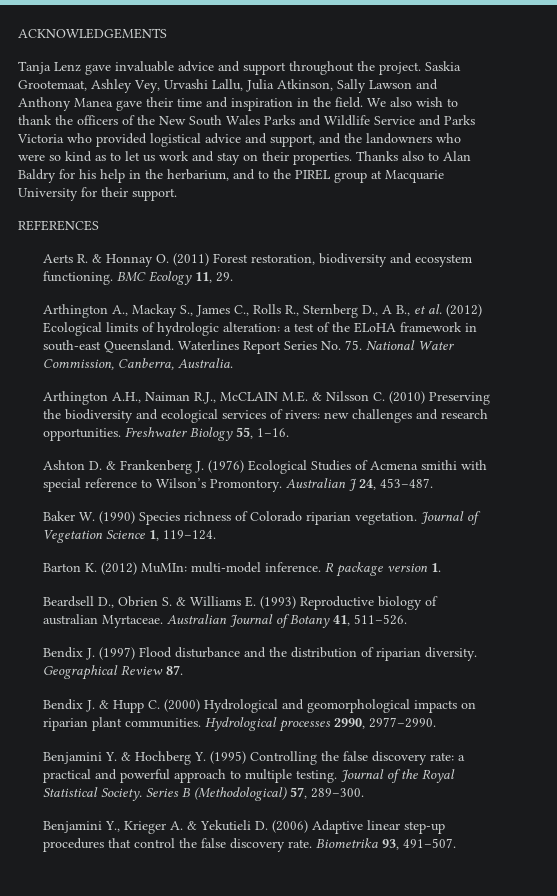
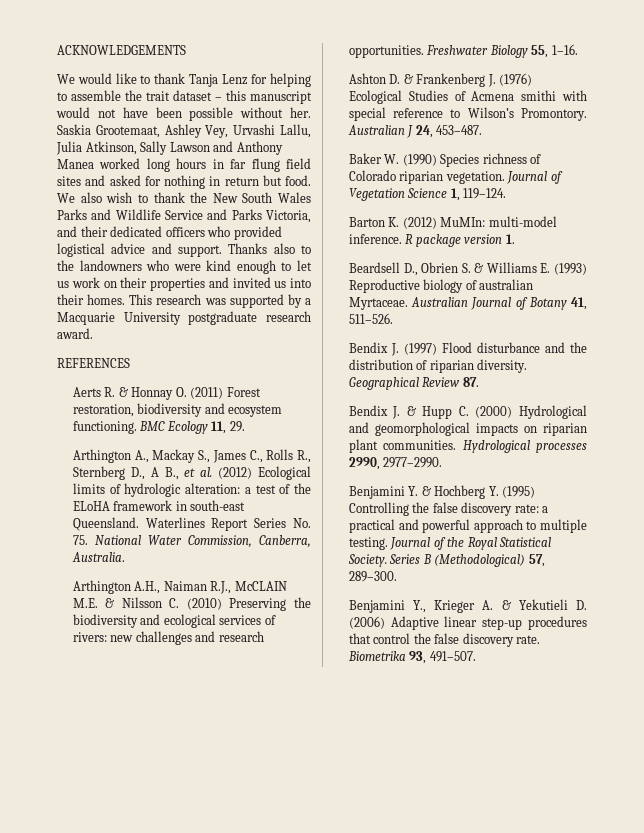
- Tanja Lenz gave invaluable advice and support throughout the project.
+ We would like to thank Tanja Lenz for helping to assemble the trait dataset – this manuscript would not have been possible without her.
- Saskia Grootemaat, Ashley Vey, Urvashi Lallu, Julia Atkinson, Sally Lawson and Anthony Manea gave their time and inspiration in the field.
+ Saskia Grootemaat, Ashley Vey, Urvashi Lallu, Julia Atkinson, Sally Lawson and Anthony Manea worked long hours in far flung field sites and asked for nothing in return but food.
- We also wish to thank the officers of the New South Wales Parks and Wildlife Service and Parks Victoria who provided logistical advice and support, and the landowners who were so kind as to let us work and stay on their properties. Thanks also to Alan Baldry for his help in the herbarium, and to the PIREL group at Macquarie University for their support.
+ We also wish to thank the New South Wales Parks and Wildlife Service and Parks Victoria, and their dedicated officers who provided logistical advice and support. Thanks also to the landowners who were kind enough to let us work on their properties and invited us into their homes. This research was supported by a Macquarie University postgraduate research award.

